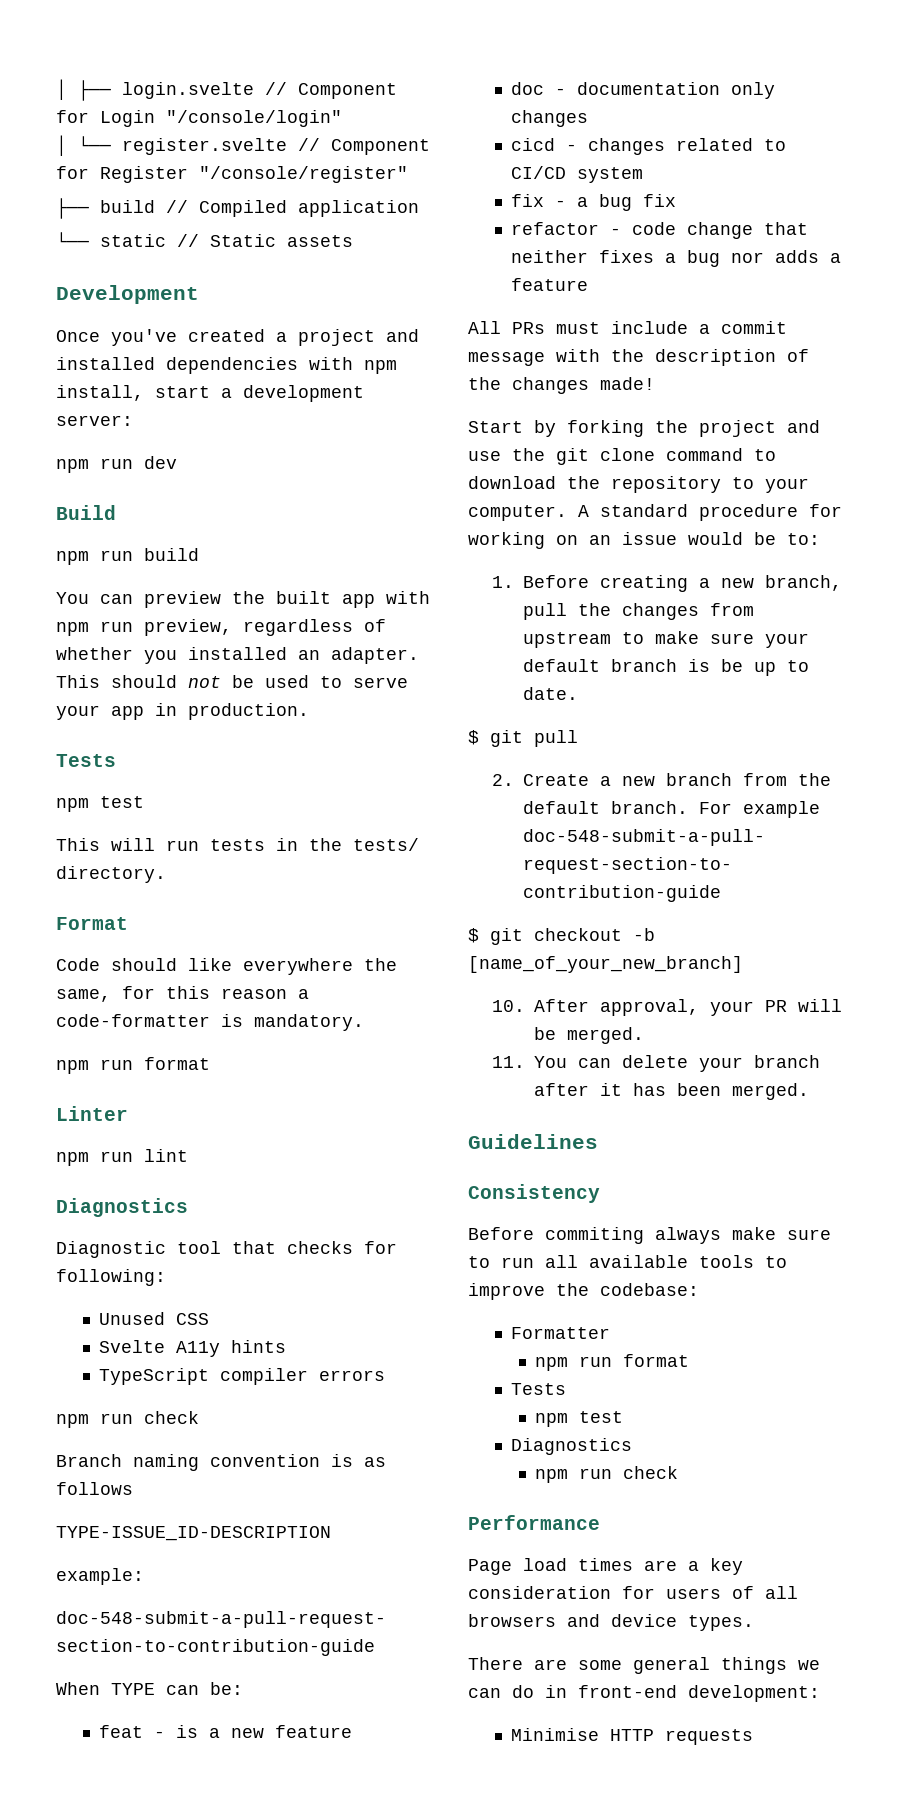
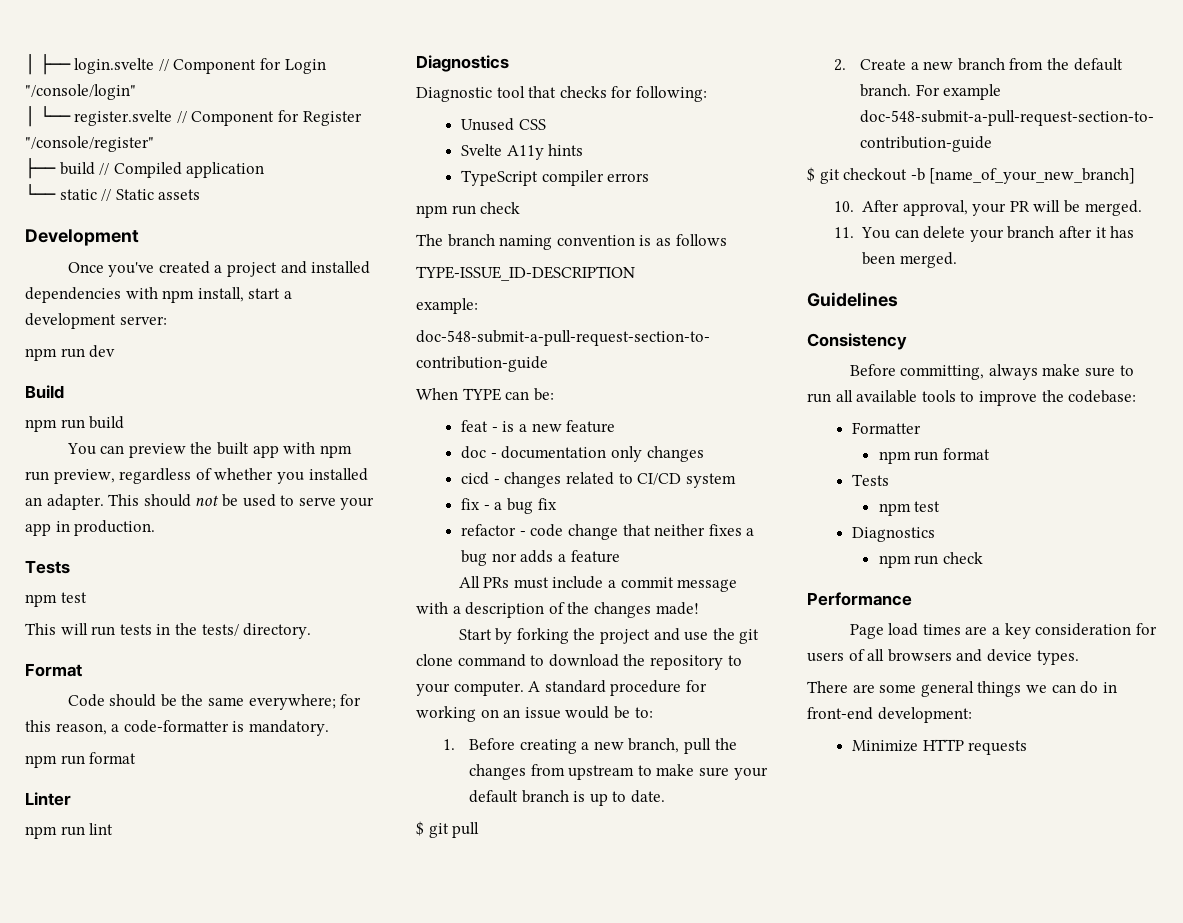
- Code should like everywhere the same, for this reason a code-formatter is mandatory.
+ Code should be the same everywhere; for this reason, a code-formatter is mandatory.
- Branch naming convention is as follows
+ The branch naming convention is as follows
- All PRs must include a commit message with the description of the changes made!
+ All PRs must include a commit message with a description of the changes made!
- 1. Before creating a new branch, pull the changes from upstream to make sure your default branch is be up to date.
+ 1. Before creating a new branch, pull the changes from upstream to make sure your default branch is up to date.
- Before commiting always make sure to run all available tools to improve the codebase:
+ Before committing, always make sure to run all available tools to improve the codebase:
- Minimise HTTP requests
+ Minimize HTTP requests

